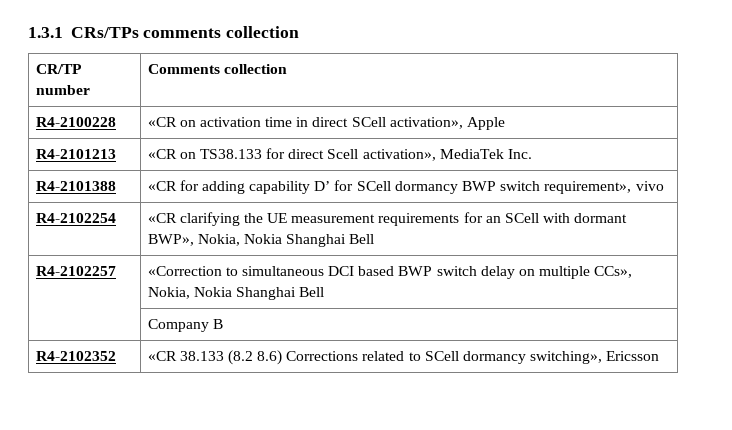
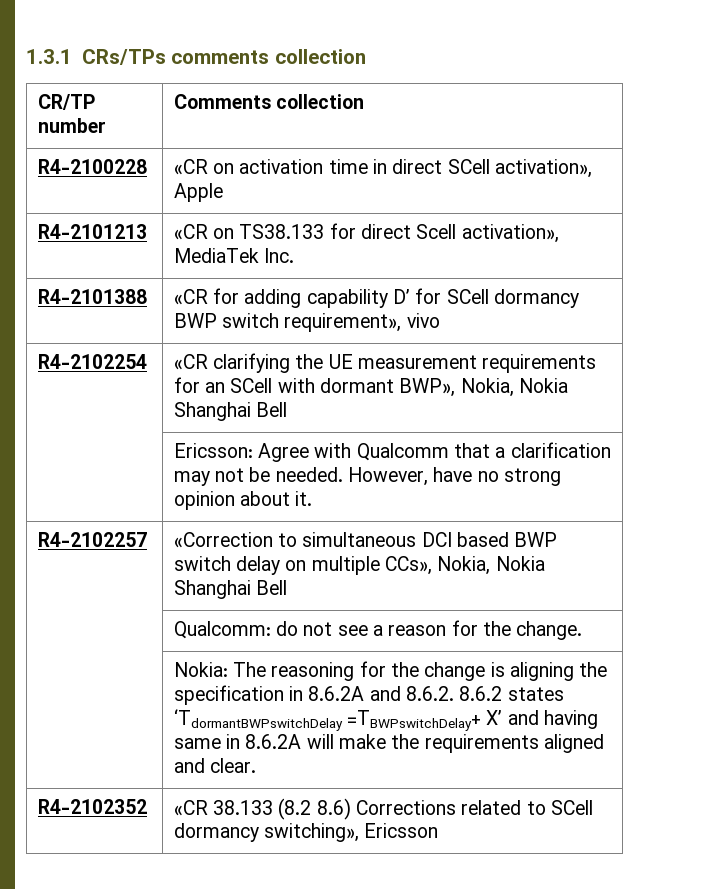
+ | Ericsson: Agree with Qualcomm that a clarification may not be needed. However, have no strong opinion about it.
- | Company B
+ | Qualcomm: do not see a reason for the change.
+ | Nokia: The reasoning for the change is aligning the specification in 8.6.2A and 8.6.2. 8.6.2 states ‘TdormantBWPswitchDelay =TBWPswitchDelay+ X’ and having same in 8.6.2A will make the requirements aligned and clear.

